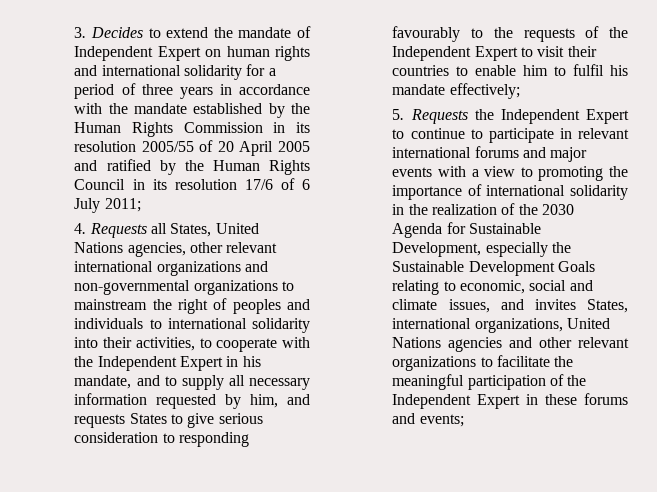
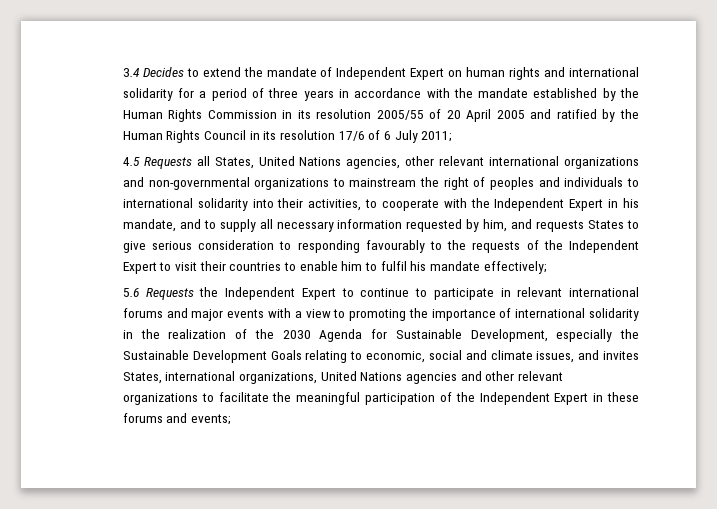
- 3. Decides to extend the mandate of Independent Expert on human rights and international solidarity for a period of three years in accordance with the mandate established by the Human Rights Commission in its resolution 2005/55 of 20 April 2005 and ratified by the Human Rights Council in its resolution 17/6 of 6 July 2011;
+ 3.4 Decides to extend the mandate of Independent Expert on human rights and international solidarity for a period of three years in accordance with the mandate established by the Human Rights Commission in its resolution 2005/55 of 20 April 2005 and ratified by the Human Rights Council in its resolution 17/6 of 6 July 2011;
- 4. Requests all States, United Nations agencies, other relevant international organizations and non-governmental organizations to mainstream the right of peoples and individuals to international solidarity into their activities, to cooperate with the Independent Expert in his mandate, and to supply all necessary information requested by him, and requests States to give serious consideration to responding favourably to the requests of the Independent Expert to visit their countries to enable him to fulfil his mandate effectively;
+ 4.5 Requests all States, United Nations agencies, other relevant international organizations and non-governmental organizations to mainstream the right of peoples and individuals to international solidarity into their activities, to cooperate with the Independent Expert in his mandate, and to supply all necessary information requested by him, and requests States to give serious consideration to responding favourably to the requests of the Independent Expert to visit their countries to enable him to fulfil his mandate effectively;
- 5. Requests the Independent Expert to continue to participate in relevant international forums and major events with a view to promoting the importance of international solidarity in the realization of the 2030 Agenda for Sustainable Development, especially the Sustainable Development Goals relating to economic, social and climate issues, and invites States, international organizations, United Nations agencies and other relevant organizations to facilitate the meaningful participation of the Independent Expert in these forums and events;
+ 5.6 Requests the Independent Expert to continue to participate in relevant international forums and major events with a view to promoting the importance of international solidarity in the realization of the 2030 Agenda for Sustainable Development, especially the Sustainable Development Goals relating to economic, social and climate issues, and invites States, international organizations, United Nations agencies and other relevant organizations to facilitate the meaningful participation of the Independent Expert in these forums and events;

